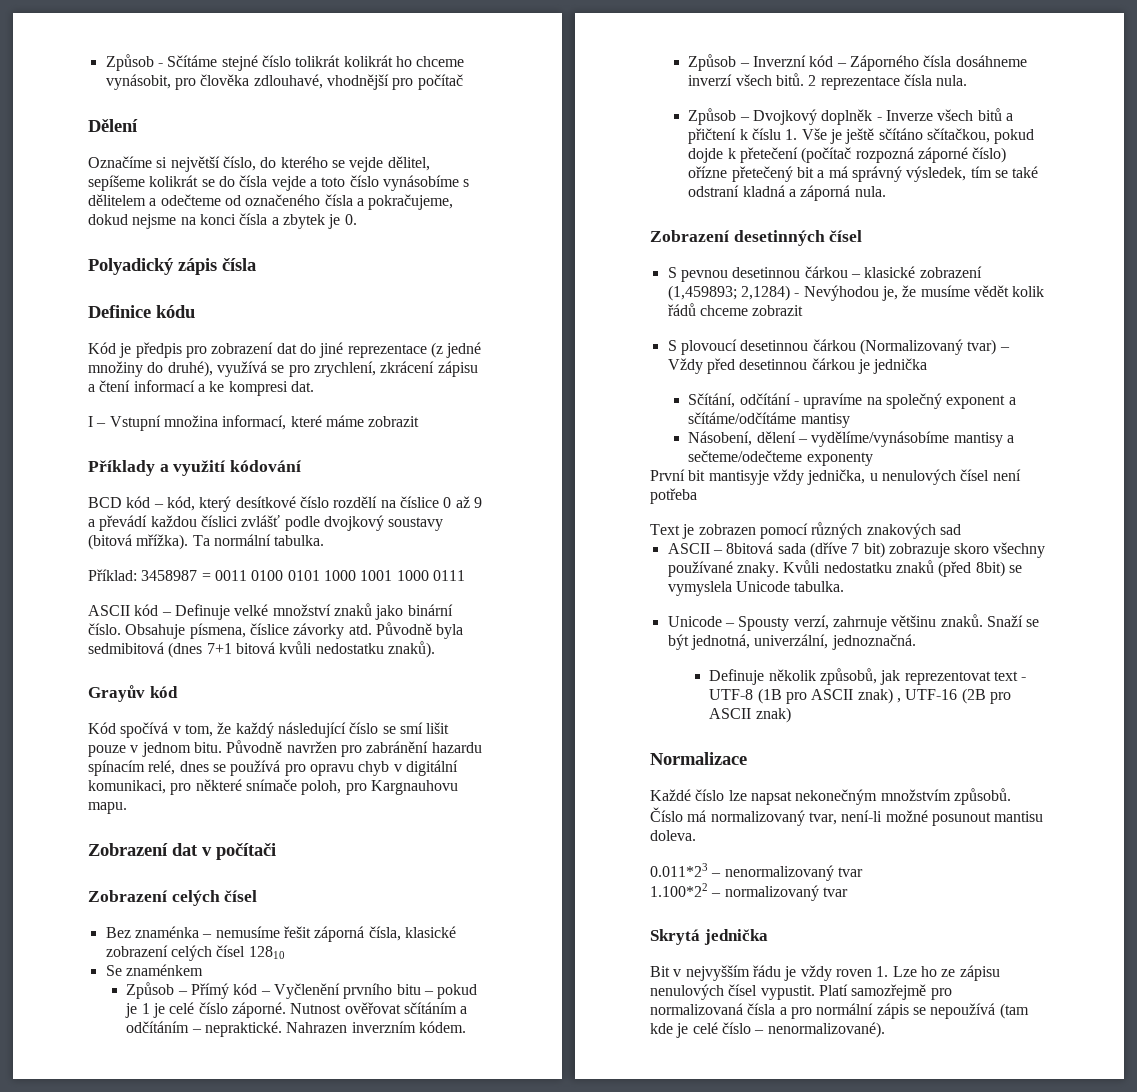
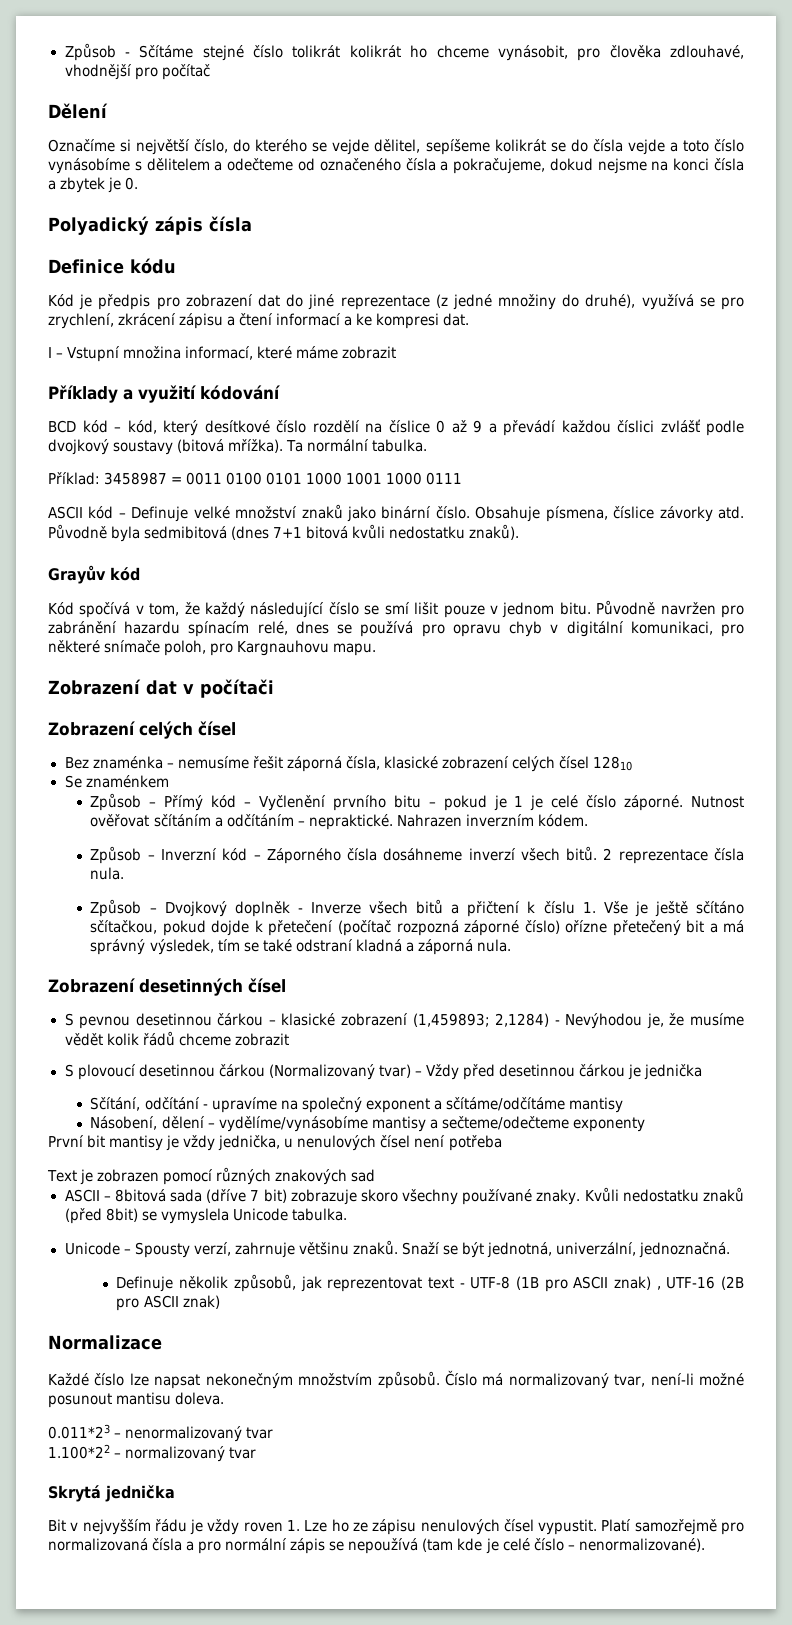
- První bit mantisyje vždy jednička, u nenulových čísel není potřeba
+ První bit mantisy je vždy jednička, u nenulových čísel není potřeba

